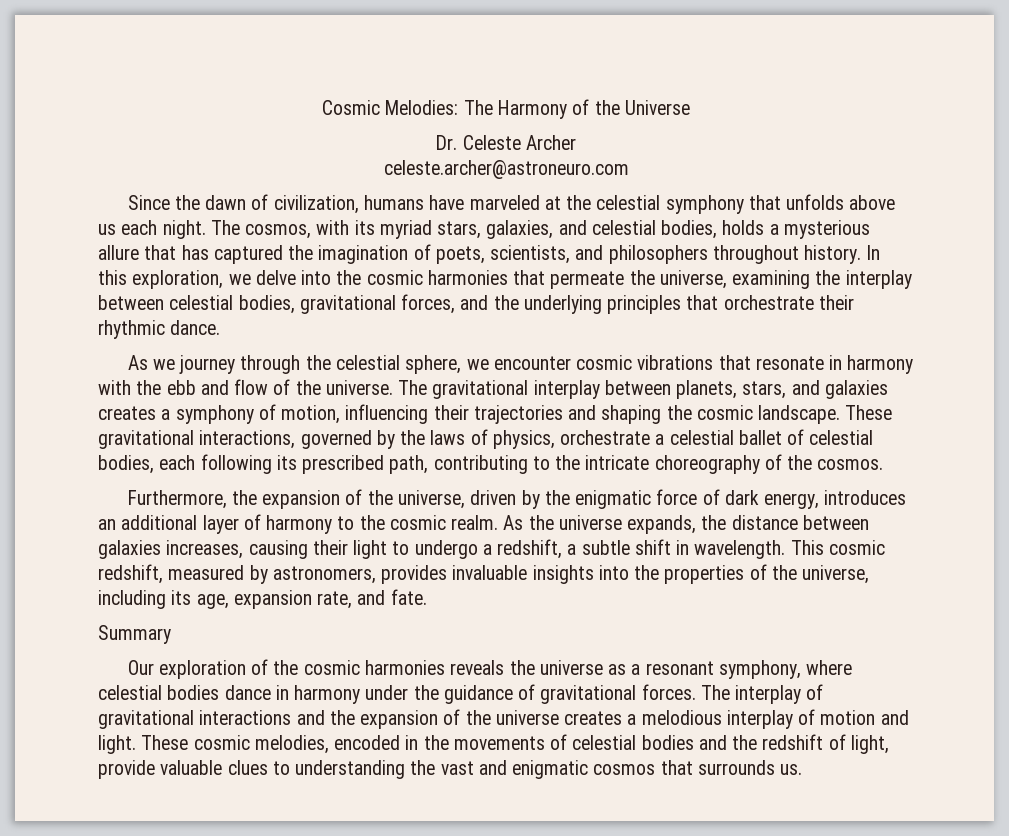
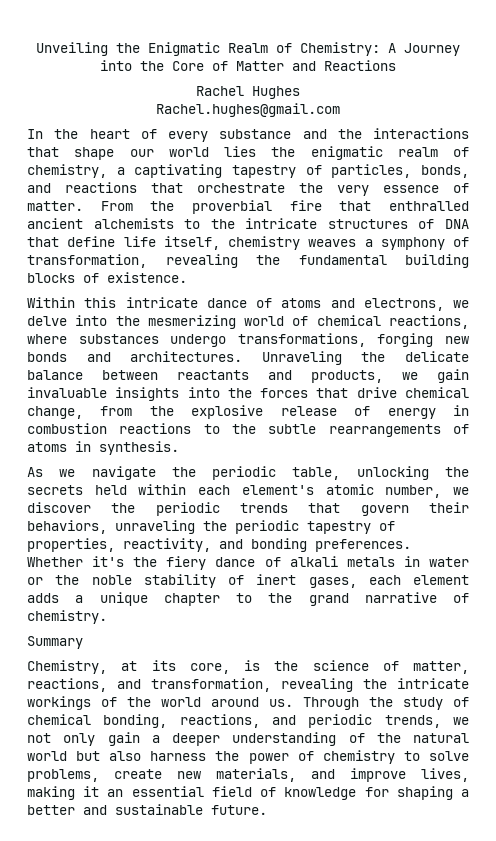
- Cosmic Melodies: The Harmony of the Universe
- Dr. Celeste Archer
- celeste.archer@astroneuro.com
- Since the dawn of civilization, humans have marveled at the celestial symphony that unfolds above us each night. The cosmos, with its myriad stars, galaxies, and celestial bodies, holds a mysterious allure that has captured the imagination of poets, scientists, and philosophers throughout history. In this exploration, we delve into the cosmic harmonies that permeate the universe, examining the interplay between celestial bodies, gravitational forces, and the underlying principles that orchestrate their rhythmic dance.
- As we journey through the celestial sphere, we encounter cosmic vibrations that resonate in harmony with the ebb and flow of the universe. The gravitational interplay between planets, stars, and galaxies creates a symphony of motion, influencing their trajectories and shaping the cosmic landscape. These gravitational interactions, governed by the laws of physics, orchestrate a celestial ballet of celestial bodies, each following its prescribed path, contributing to the intricate choreography of the cosmos.
- Furthermore, the expansion of the universe, driven by the enigmatic force of dark energy, introduces an additional layer of harmony to the cosmic realm. As the universe expands, the distance between galaxies increases, causing their light to undergo a redshift, a subtle shift in wavelength. This cosmic redshift, measured by astronomers, provides invaluable insights into the properties of the universe, including its age, expansion rate, and fate.
+ Unveiling the Enigmatic Realm of Chemistry: A Journey into the Core of Matter and Reactions
+ Rachel Hughes
+ Rachel.hughes@gmail.com
+ In the heart of every substance and the interactions that shape our world lies the enigmatic realm of chemistry, a captivating tapestry of particles, bonds, and reactions that orchestrate the very essence of matter. From the proverbial fire that enthralled ancient alchemists to the intricate structures of DNA that define life itself, chemistry weaves a symphony of transformation, revealing the fundamental building blocks of existence.
+ Within this intricate dance of atoms and electrons, we delve into the mesmerizing world of chemical reactions, where substances undergo transformations, forging new bonds and architectures. Unraveling the delicate balance between reactants and products, we gain invaluable insights into the forces that drive chemical change, from the explosive release of energy in combustion reactions to the subtle rearrangements of atoms in synthesis.
+ As we navigate the periodic table, unlocking the secrets held within each element's atomic number, we discover the periodic trends that govern their behaviors, unraveling the periodic tapestry of properties, reactivity, and bonding preferences. Whether it's the fiery dance of alkali metals in water or the noble stability of inert gases, each element adds a unique chapter to the grand narrative of chemistry.
  Summary
- Our exploration of the cosmic harmonies reveals the universe as a resonant symphony, where celestial bodies dance in harmony under the guidance of gravitational forces. The interplay of gravitational interactions and the expansion of the universe creates a melodious interplay of motion and light. These cosmic melodies, encoded in the movements of celestial bodies and the redshift of light, provide valuable clues to understanding the vast and enigmatic cosmos that surrounds us.
+ Chemistry, at its core, is the science of matter, reactions, and transformation, revealing the intricate workings of the world around us. Through the study of chemical bonding, reactions, and periodic trends, we not only gain a deeper understanding of the natural world but also harness the power of chemistry to solve problems, create new materials, and improve lives, making it an essential field of knowledge for shaping a better and sustainable future.

